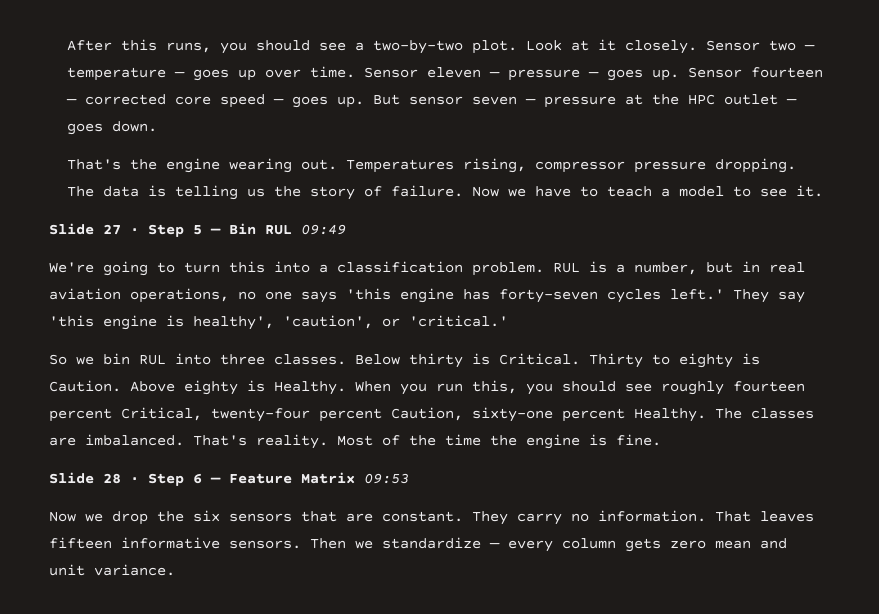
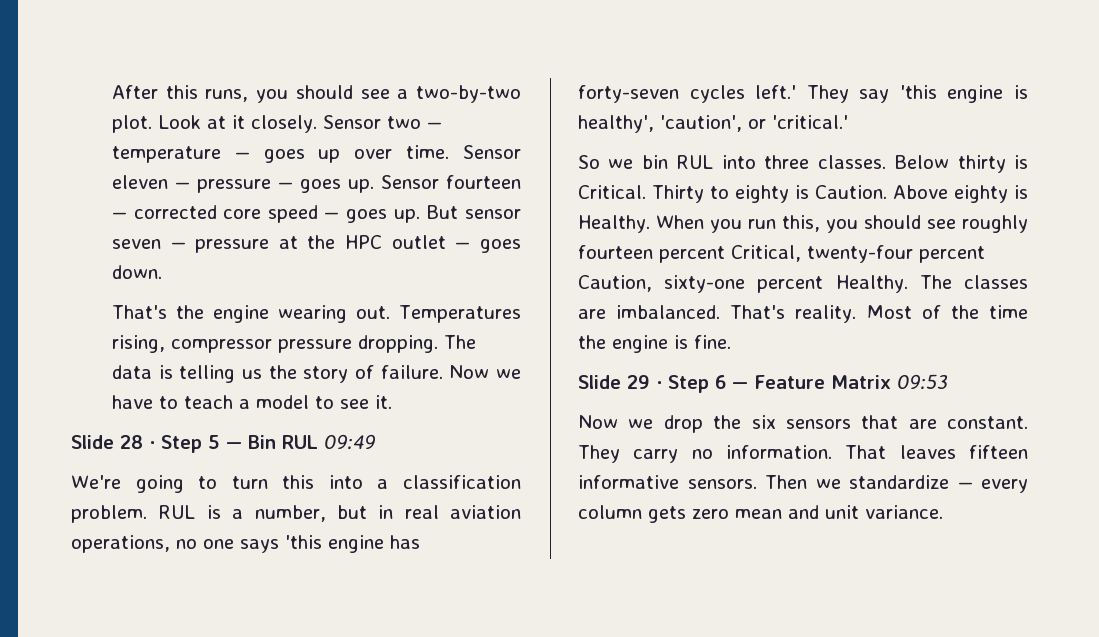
- Slide 27 · Step 5 — Bin RUL 09:49
+ Slide 28 · Step 5 — Bin RUL 09:49
- Slide 28 · Step 6 — Feature Matrix 09:53
+ Slide 29 · Step 6 — Feature Matrix 09:53

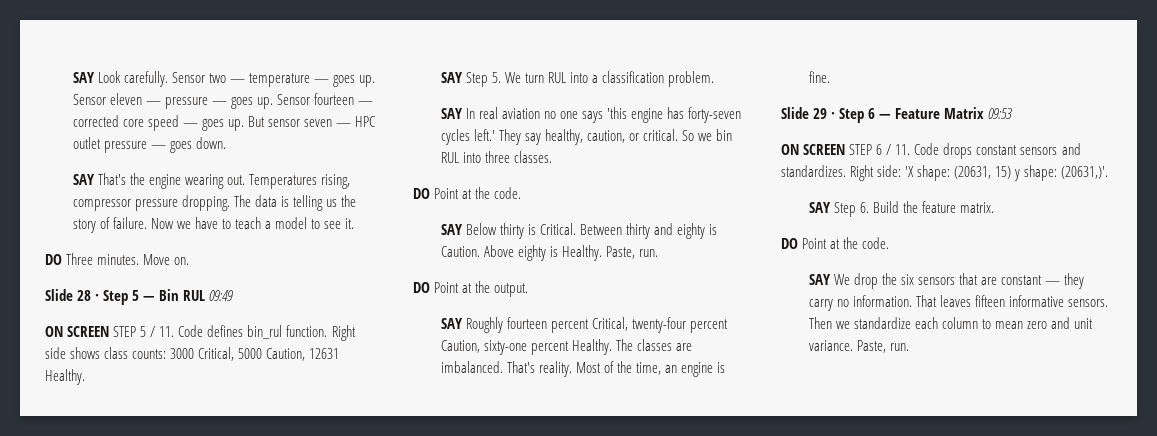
- After this runs, you should see a two-by-two plot. Look at it closely.
+ SAY Look carefully.
- Sensor two — temperature — goes up over time.
+ Sensor two — temperature — goes up.
- But sensor seven — pressure at the HPC outlet — goes down.
+ But sensor seven — HPC outlet pressure — goes down.
- That's the engine wearing out.
+ SAY That's the engine wearing out.
+ DO Three minutes. Move on.
- We're going to turn this into a classification problem. RUL is a number, but in real aviation operations, no one says 'this engine has forty-seven cycles left.'
+ ON SCREEN STEP 5 / 11. Code defines bin_rul function. Right side shows class counts: 3000 Critical, 5000 Caution, 12631 Healthy.
+ SAY Step 5. We turn RUL into a classification problem.
+ SAY In real aviation no one says 'this engine has forty-seven cycles left.'
- They say 'this engine is healthy', 'caution', or 'critical.'
- So we bin RUL into three classes. Below thirty is Critical.
+ They say healthy, caution, or critical. So we bin RUL into three classes.
+ DO Point at the code.
+ SAY Below thirty is Critical.
- Thirty to eighty is Caution.
+ Between thirty and eighty is Caution.
- Above eighty is Healthy. When you run this, you should see roughly fourteen percent Critical, twenty-four percent Caution, sixty-one percent Healthy.
+ Above eighty is Healthy. Paste, run.
+ DO Point at the output.
+ SAY Roughly fourteen percent Critical, twenty-four percent Caution, sixty-one percent Healthy.
- Most of the time the engine is fine.
+ Most of the time, an engine is fine.
- Now we drop the six sensors that are constant. They carry no information.
+ ON SCREEN STEP 6 / 11. Code drops constant sensors and standardizes. Right side: 'X shape: (20631, 15) y shape: (20631,)'.
+ SAY Step 6. Build the feature matrix.
+ DO Point at the code.
+ SAY We drop the six sensors that are constant — they carry no information.
- Then we standardize — every column gets zero mean and unit variance.
+ Then we standardize each column to mean zero and unit variance. Paste, run.

